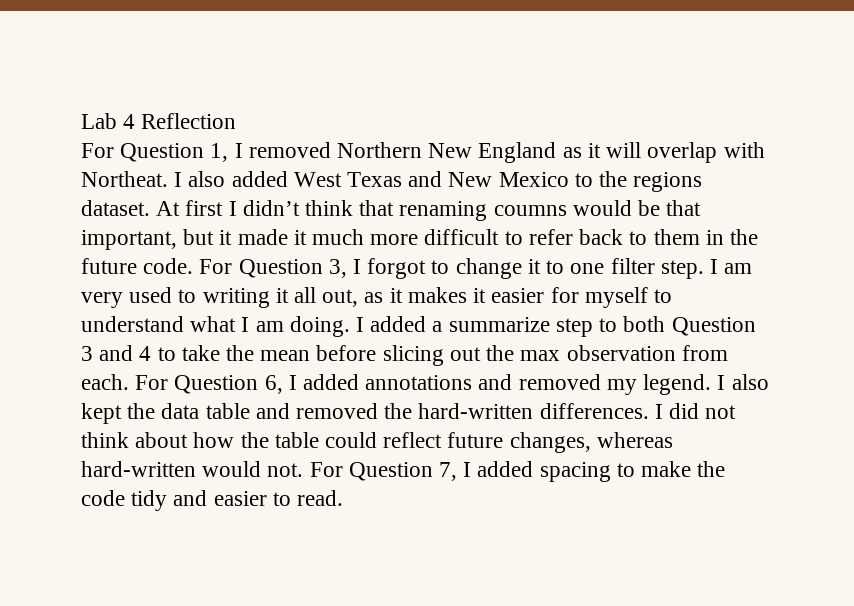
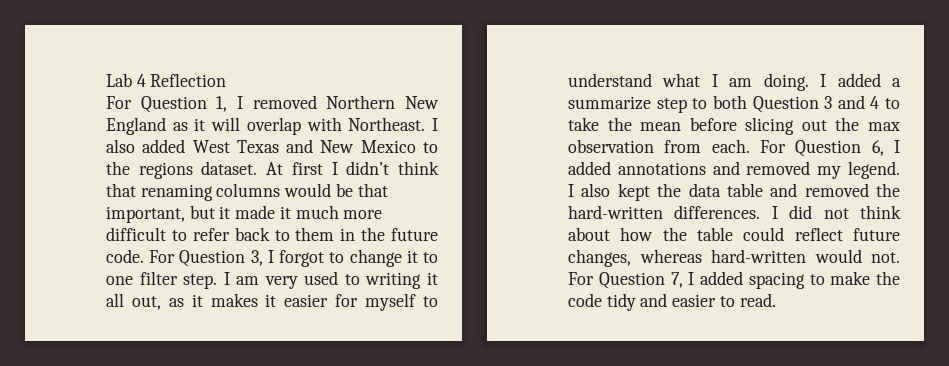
- For Question 1, I removed Northern New England as it will overlap with Northeat.
+ For Question 1, I removed Northern New England as it will overlap with Northeast.
- At first I didn’t think that renaming coumns would be that important, but it made it much more difficult to refer back to them in the future code.
+ At first I didn’t think that renaming columns would be that important, but it made it much more difficult to refer back to them in the future code.

